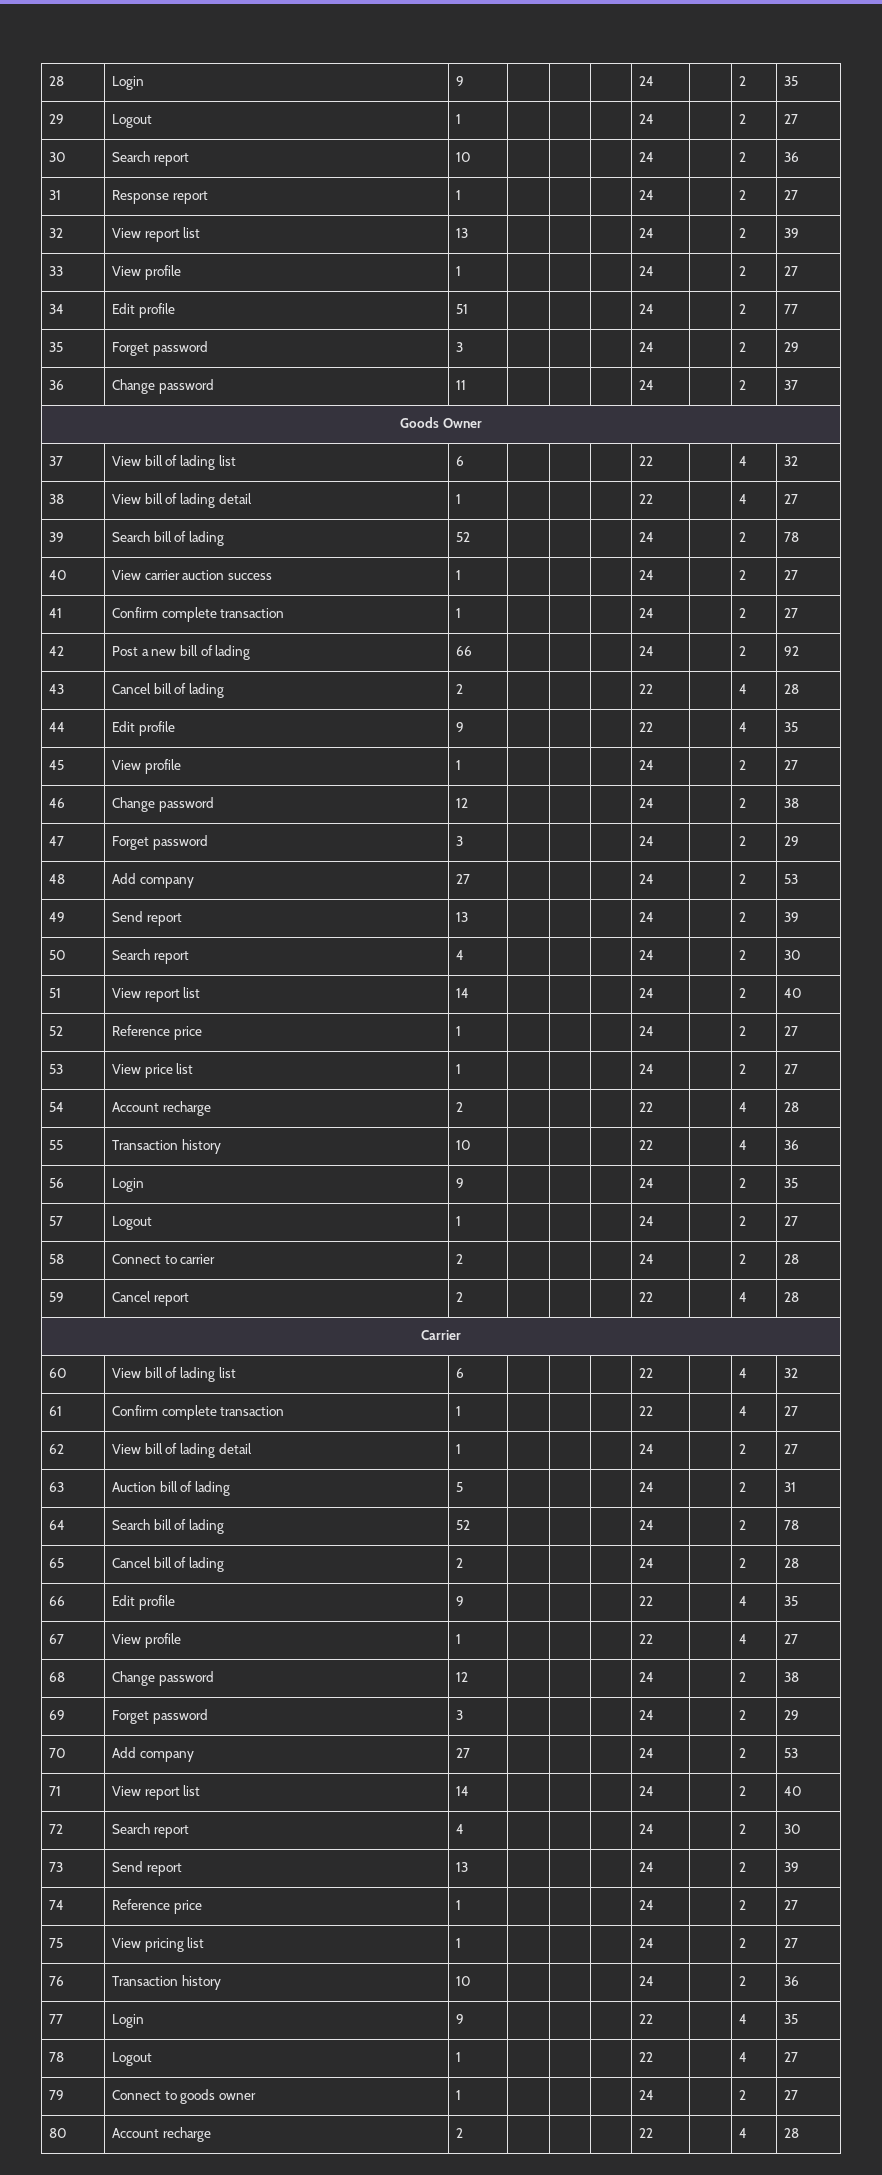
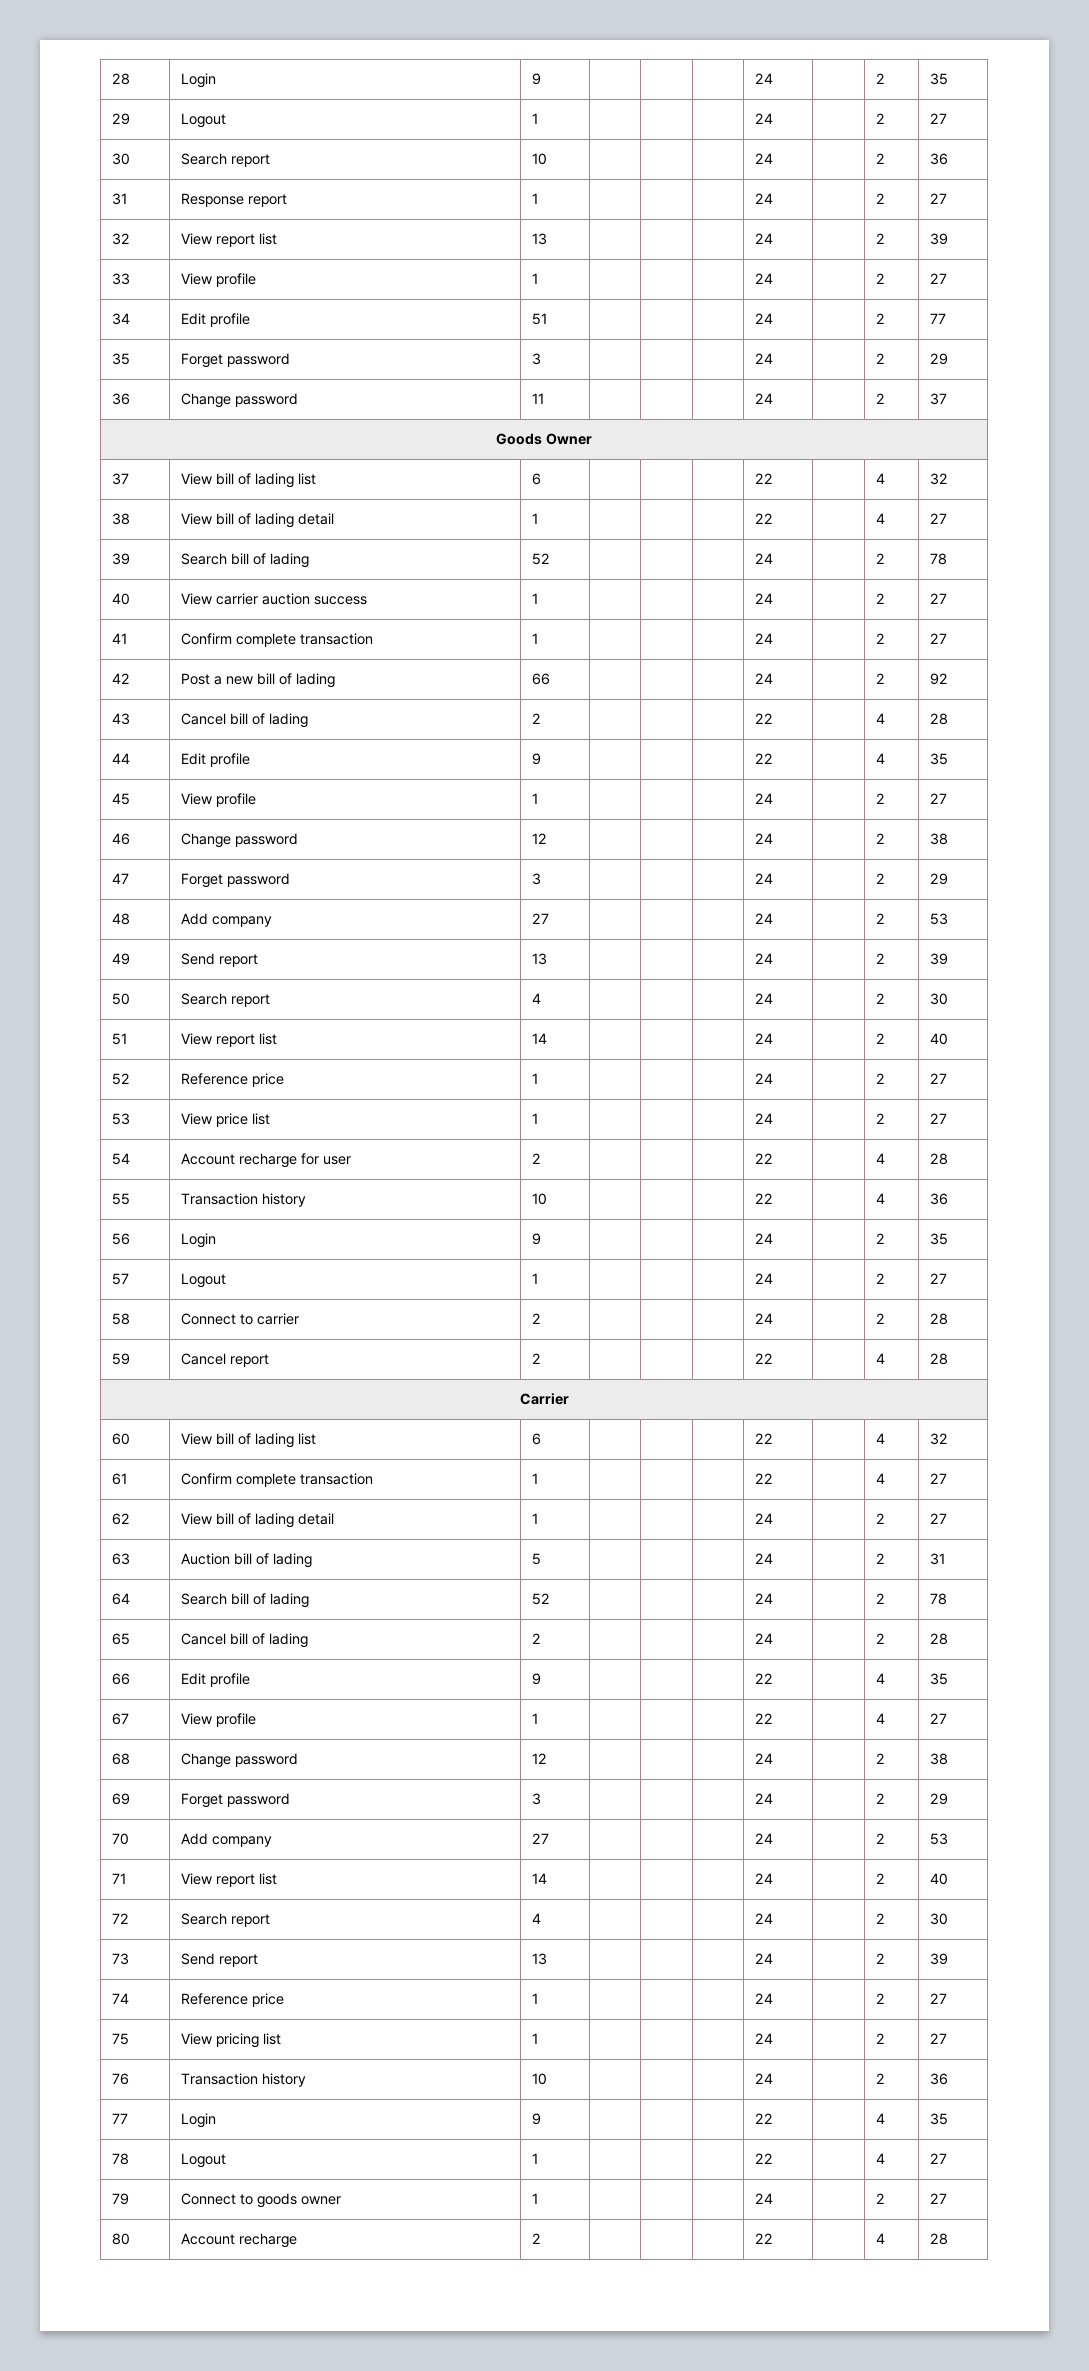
- 54 | Account recharge | 2 | | | | 22 | | 4 | 28
+ 54 | Account recharge for user | 2 | | | | 22 | | 4 | 28

